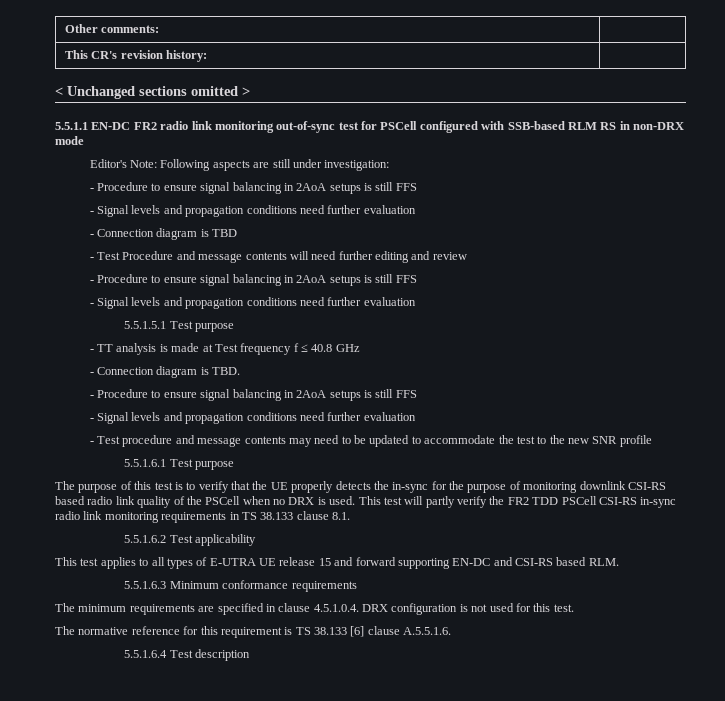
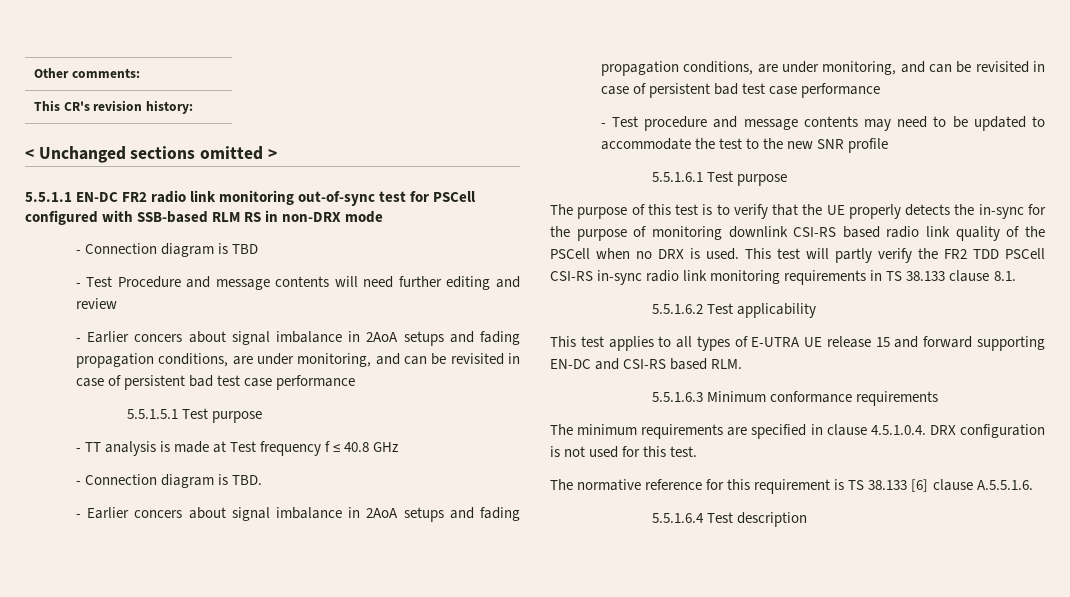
- Editor's Note: Following aspects are still under investigation:
- - Procedure to ensure signal balancing in 2AoA setups is still FFS
- - Signal levels and propagation conditions need further evaluation
  - Test Procedure and message contents will need further editing and review
- - Procedure to ensure signal balancing in 2AoA setups is still FFS
- - Signal levels and propagation conditions need further evaluation
+ - Earlier concers about signal imbalance in 2AoA setups and fading propagation conditions, are under monitoring, and can be revisited in case of persistent bad test case performance
  - Connection diagram is TBD.
- - Procedure to ensure signal balancing in 2AoA setups is still FFS
- - Signal levels and propagation conditions need further evaluation
+ - Earlier concers about signal imbalance in 2AoA setups and fading propagation conditions, are under monitoring, and can be revisited in case of persistent bad test case performance

